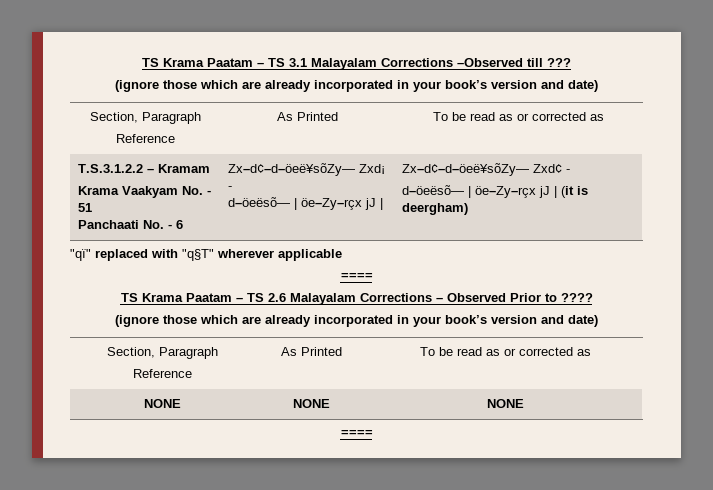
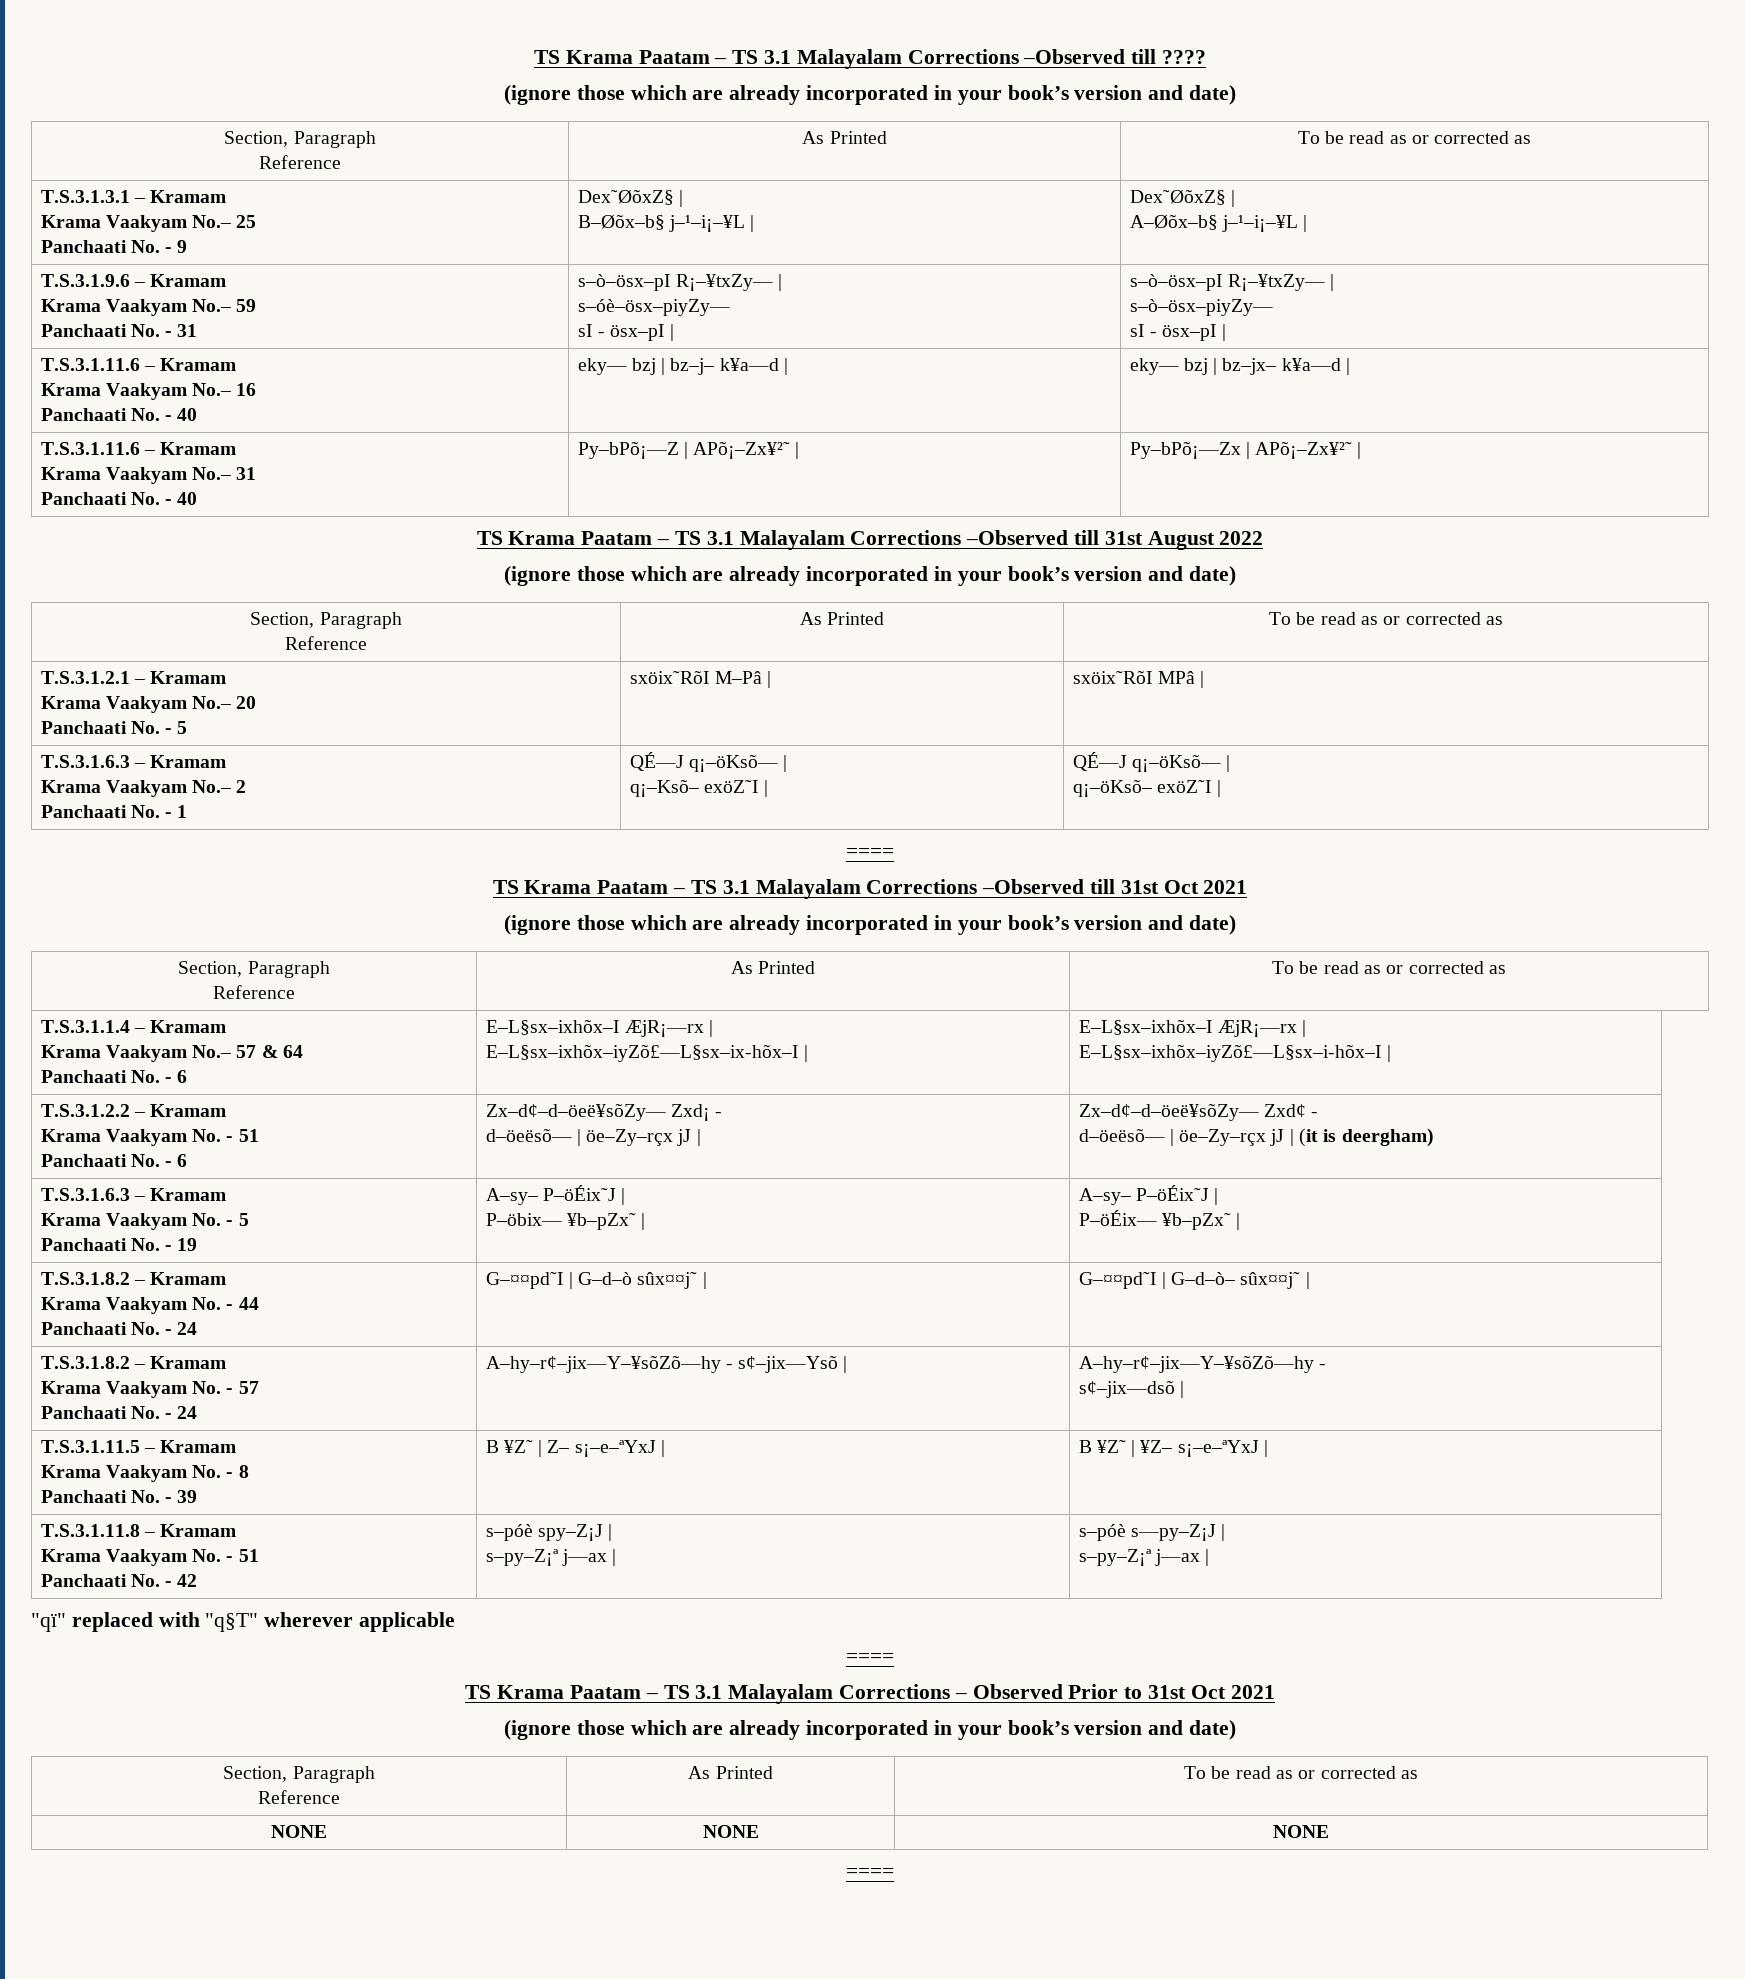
- TS Krama Paatam – TS 3.1 Malayalam Corrections –Observed till ???
+ TS Krama Paatam – TS 3.1 Malayalam Corrections –Observed till ????
+ T.S.3.1.3.1 – Kramam
+ Krama Vaakyam No.– 25
+ Panchaati No. - 9 | Dex˜ØõxZ§ |
+ B–Øõx–b§ j–¹–i¡–¥L | | Dex˜ØõxZ§ |
+ A–Øõx–b§ j–¹–i¡–¥L |
+ T.S.3.1.9.6 – Kramam
+ Krama Vaakyam No.– 59
+ Panchaati No. - 31 | s–ò–ösx–pI R¡–¥txZy— |
+ s–óè–ösx–piyZy—
+ sI - ösx–pI | | s–ò–ösx–pI R¡–¥txZy— |
+ s–ò–ösx–piyZy—
+ sI - ösx–pI |
+ T.S.3.1.11.6 – Kramam
+ Krama Vaakyam No.– 16
+ Panchaati No. - 40 | eky— bzj | bz–j– k¥a—d | | eky— bzj | bz–jx– k¥a—d |
+ T.S.3.1.11.6 – Kramam
+ Krama Vaakyam No.– 31
+ Panchaati No. - 40 | Py–bPõ¡—Z | APõ¡–Zx¥²˜ | | Py–bPõ¡—Zx | APõ¡–Zx¥²˜ |
+ TS Krama Paatam – TS 3.1 Malayalam Corrections –Observed till 31st August 2022
+ (ignore those which are already incorporated in your book’s version and date)
+ Section, Paragraph
+ Reference | As Printed | To be read as or corrected as
+ T.S.3.1.2.1 – Kramam
+ Krama Vaakyam No.– 20
+ Panchaati No. - 5 | sxöix˜RõI M–Pâ | | sxöix˜RõI MPâ |
+ T.S.3.1.6.3 – Kramam
+ Krama Vaakyam No.– 2
+ Panchaati No. - 1 | QÉ—J q¡–öKsõ— |
+ q¡–Ksõ– exöZ˜I | | QÉ—J q¡–öKsõ— |
+ q¡–öKsõ– exöZ˜I |
+ ====
+ TS Krama Paatam – TS 3.1 Malayalam Corrections –Observed till 31st Oct 2021
+ (ignore those which are already incorporated in your book’s version and date)
+ Section, Paragraph
+ Reference | As Printed | To be read as or corrected as
+ T.S.3.1.1.4 – Kramam
+ Krama Vaakyam No.– 57 & 64
+ Panchaati No. - 6 | E–L§sx–ixhõx–I ÆjR¡—rx |
+ E–L§sx–ixhõx–iyZõ£—L§sx–ix-hõx–I | | E–L§sx–ixhõx–I ÆjR¡—rx |
+ E–L§sx–ixhõx–iyZõ£—L§sx–i-hõx–I |
  T.S.3.1.2.2 – Kramam
  Krama Vaakyam No. - 51
  Panchaati No. - 6 | Zx–d¢–d–öeë¥sõZy— Zxd¡ -
  d–öeësõ— | öe–Zy–rçx jJ | | Zx–d¢–d–öeë¥sõZy— Zxd¢ -
  d–öeësõ— | öe–Zy–rçx jJ | (it is deergham)
+ T.S.3.1.6.3 – Kramam
+ Krama Vaakyam No. - 5
+ Panchaati No. - 19 | A–sy– P–öÉix˜J |
+ P–öbix— ¥b–pZx˜ | | A–sy– P–öÉix˜J |
+ P–öÉix— ¥b–pZx˜ |
+ T.S.3.1.8.2 – Kramam
+ Krama Vaakyam No. - 44
+ Panchaati No. - 24 | G–¤¤pd˜I | G–d–ò sûx¤¤j˜ | | G–¤¤pd˜I | G–d–ò– sûx¤¤j˜ |
+ T.S.3.1.8.2 – Kramam
+ Krama Vaakyam No. - 57
+ Panchaati No. - 24 | A–hy–r¢–jix—Y–¥sõZõ—hy - s¢–jix—Ysõ | | A–hy–r¢–jix—Y–¥sõZõ—hy -
+ s¢–jix—dsõ |
+ T.S.3.1.11.5 – Kramam
+ Krama Vaakyam No. - 8
+ Panchaati No. - 39 | B ¥Z˜ | Z– s¡–e–ªYxJ | | B ¥Z˜ | ¥Z– s¡–e–ªYxJ |
+ T.S.3.1.11.8 – Kramam
+ Krama Vaakyam No. - 51
+ Panchaati No. - 42 | s–póè spy–Z¡J |
+ s–py–Z¡ª j—ax | | s–póè s—py–Z¡J |
+ s–py–Z¡ª j—ax |
- TS Krama Paatam – TS 2.6 Malayalam Corrections – Observed Prior to ????
+ TS Krama Paatam – TS 3.1 Malayalam Corrections – Observed Prior to 31st Oct 2021

